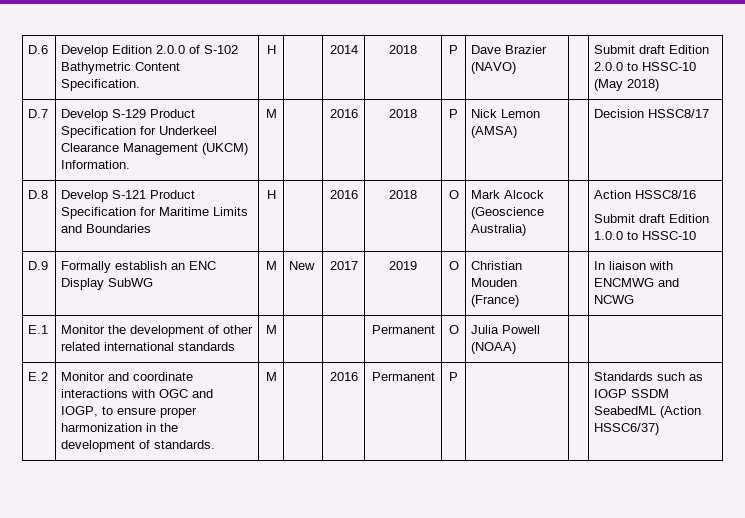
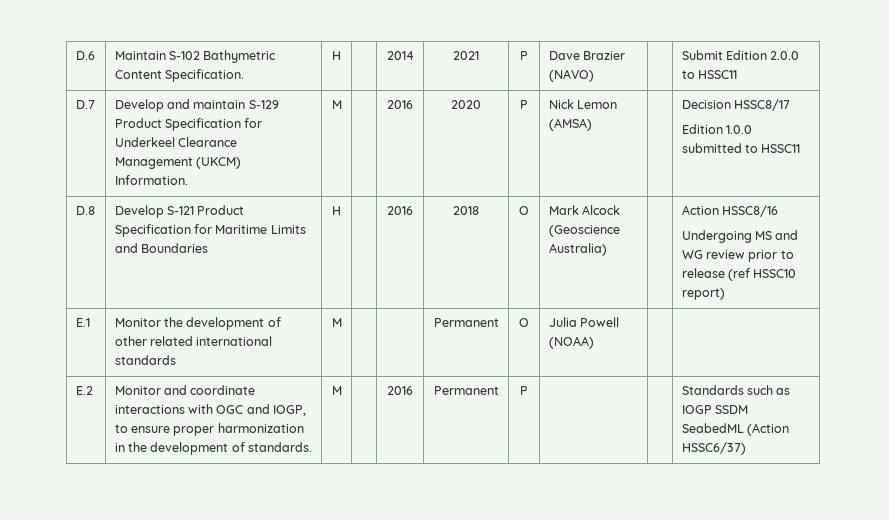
- D.6 | Develop Edition 2.0.0 of S-102 Bathymetric Content Specification. | H | | 2014 | 2018 | P | Dave Brazier (NAVO) | | Submit draft Edition 2.0.0 to HSSC-10 (May 2018)
+ D.6 | Maintain S-102 Bathymetric Content Specification. | H | | 2014 | 2021 | P | Dave Brazier (NAVO) | | Submit Edition 2.0.0 to HSSC11
- D.7 | Develop S-129 Product Specification for Underkeel Clearance Management (UKCM) Information. | M | | 2016 | 2018 | P | Nick Lemon (AMSA) | | Decision HSSC8/17
+ D.7 | Develop and maintain S-129 Product Specification for Underkeel Clearance Management (UKCM) Information. | M | | 2016 | 2020 | P | Nick Lemon (AMSA) | | Decision HSSC8/17
+ Edition 1.0.0 submitted to HSSC11
  D.8 | Develop S-121 Product Specification for Maritime Limits and Boundaries | H | | 2016 | 2018 | O | Mark Alcock (Geoscience Australia) | | Action HSSC8/16
- Submit draft Edition 1.0.0 to HSSC-10
- D.9 | Formally establish an ENC Display SubWG | M | New | 2017 | 2019 | O | Christian Mouden (France) | | In liaison with ENCMWG and NCWG
+ Undergoing MS and WG review prior to release (ref HSSC10 report)

